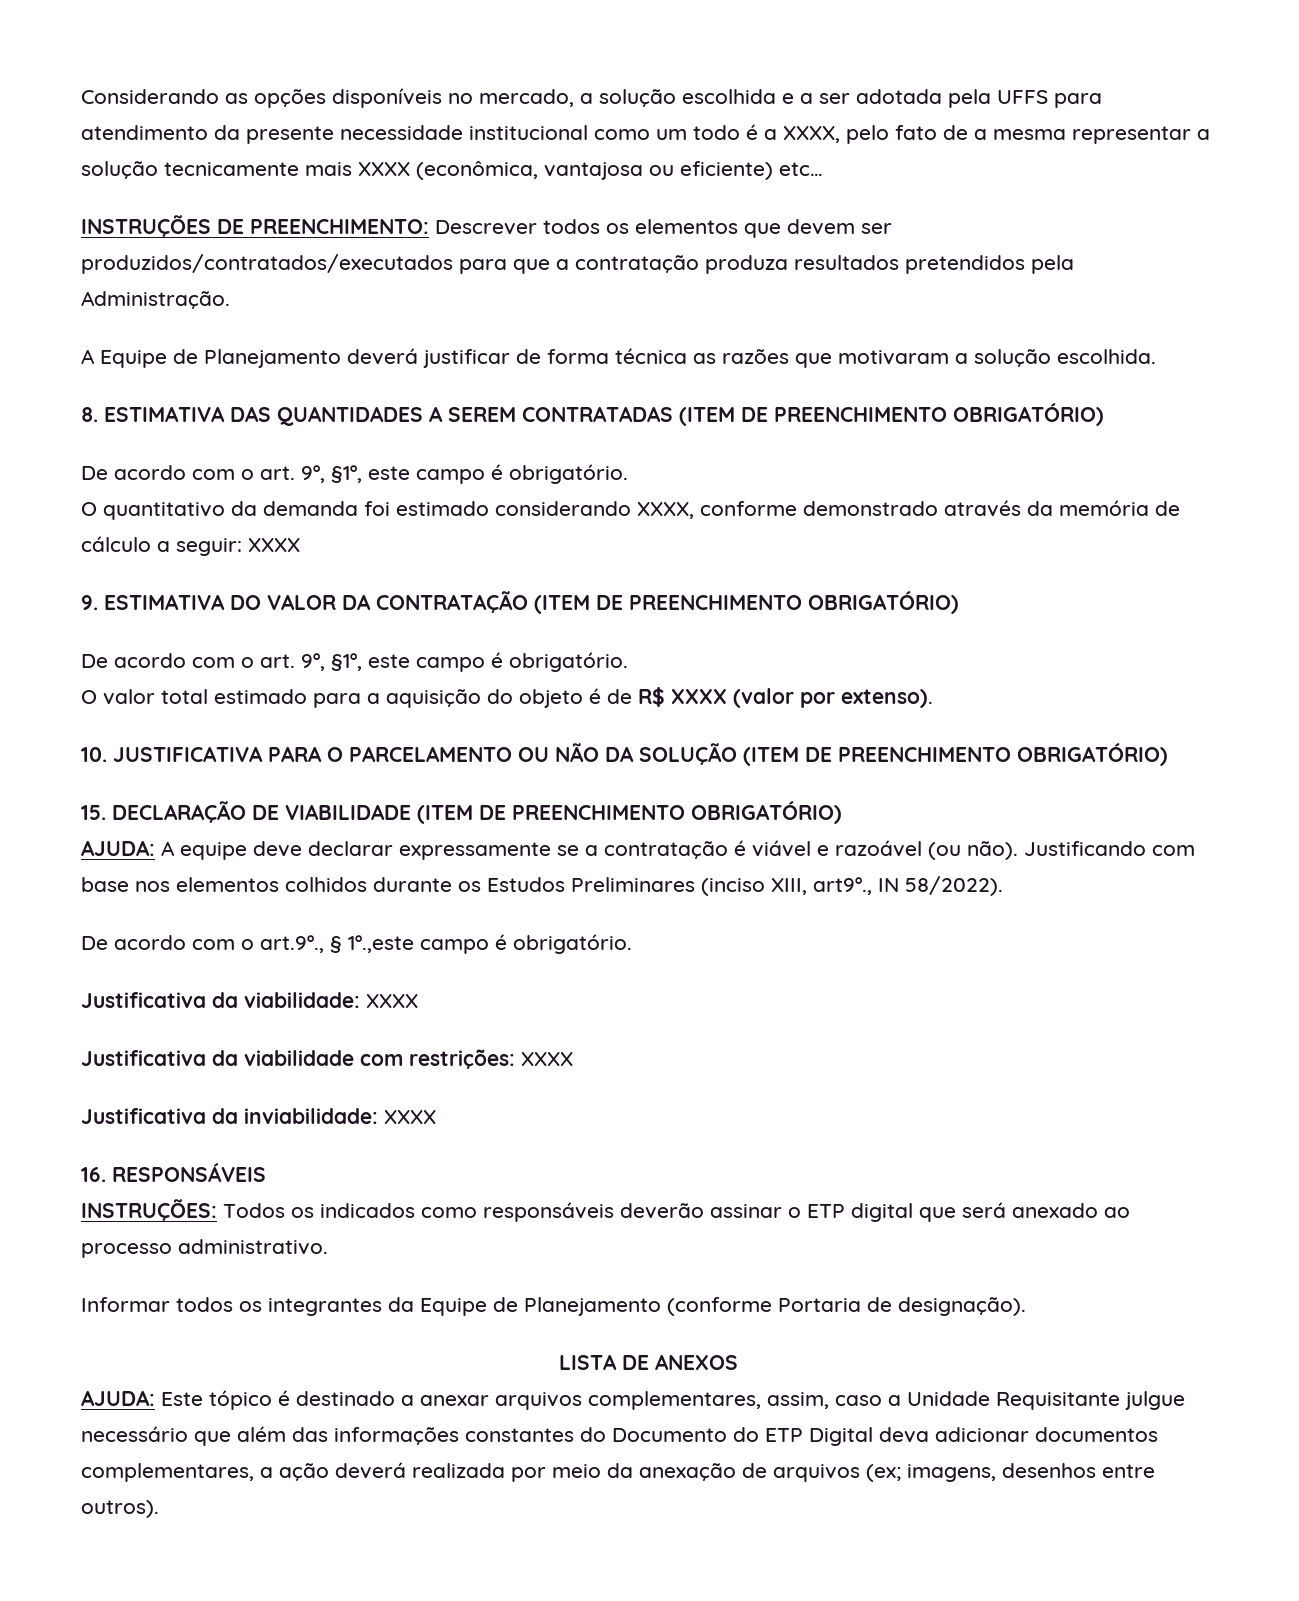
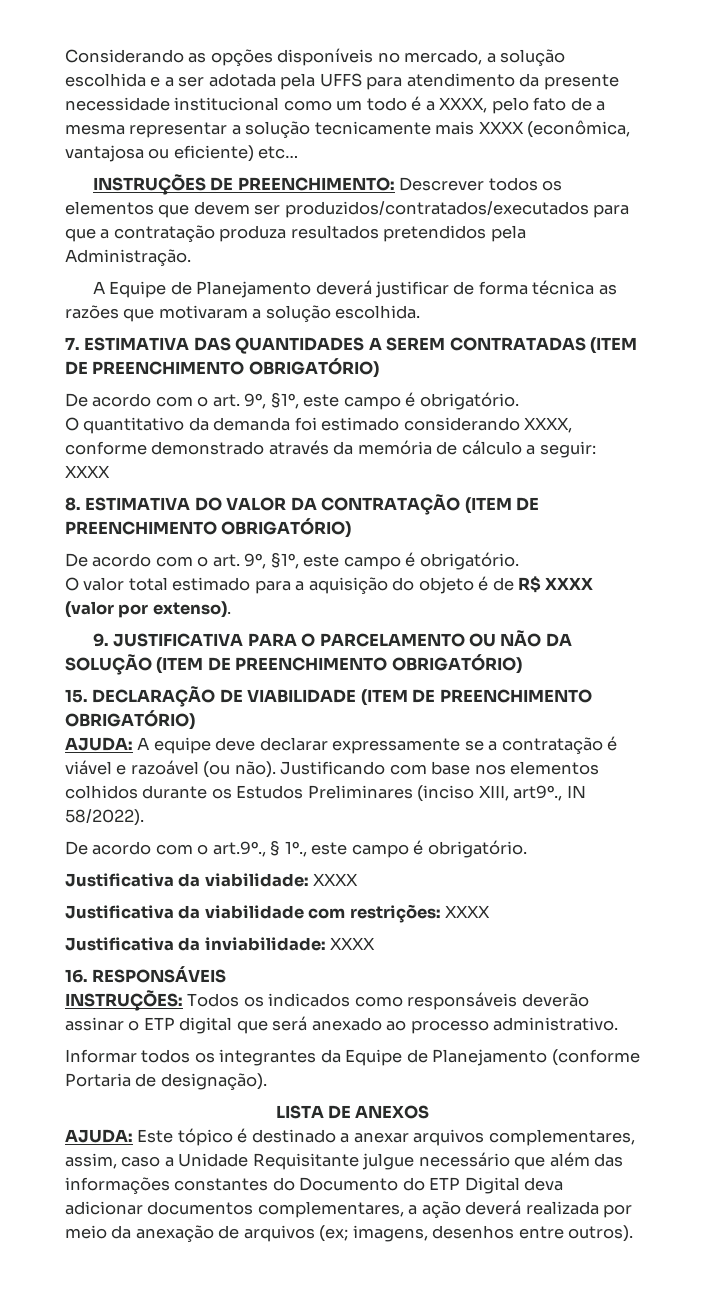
- 8. ESTIMATIVA DAS QUANTIDADES A SEREM CONTRATADAS (ITEM DE PREENCHIMENTO OBRIGATÓRIO)
+ 7. ESTIMATIVA DAS QUANTIDADES A SEREM CONTRATADAS (ITEM DE PREENCHIMENTO OBRIGATÓRIO)
- 9. ESTIMATIVA DO VALOR DA CONTRATAÇÃO (ITEM DE PREENCHIMENTO OBRIGATÓRIO)
+ 8. ESTIMATIVA DO VALOR DA CONTRATAÇÃO (ITEM DE PREENCHIMENTO OBRIGATÓRIO)
- 10. JUSTIFICATIVA PARA O PARCELAMENTO OU NÃO DA SOLUÇÃO (ITEM DE PREENCHIMENTO OBRIGATÓRIO)
+ 9. JUSTIFICATIVA PARA O PARCELAMENTO OU NÃO DA SOLUÇÃO (ITEM DE PREENCHIMENTO OBRIGATÓRIO)
- De acordo com o art.9º., § 1º.,este campo é obrigatório.
+ De acordo com o art.9º., § 1º., este campo é obrigatório.

